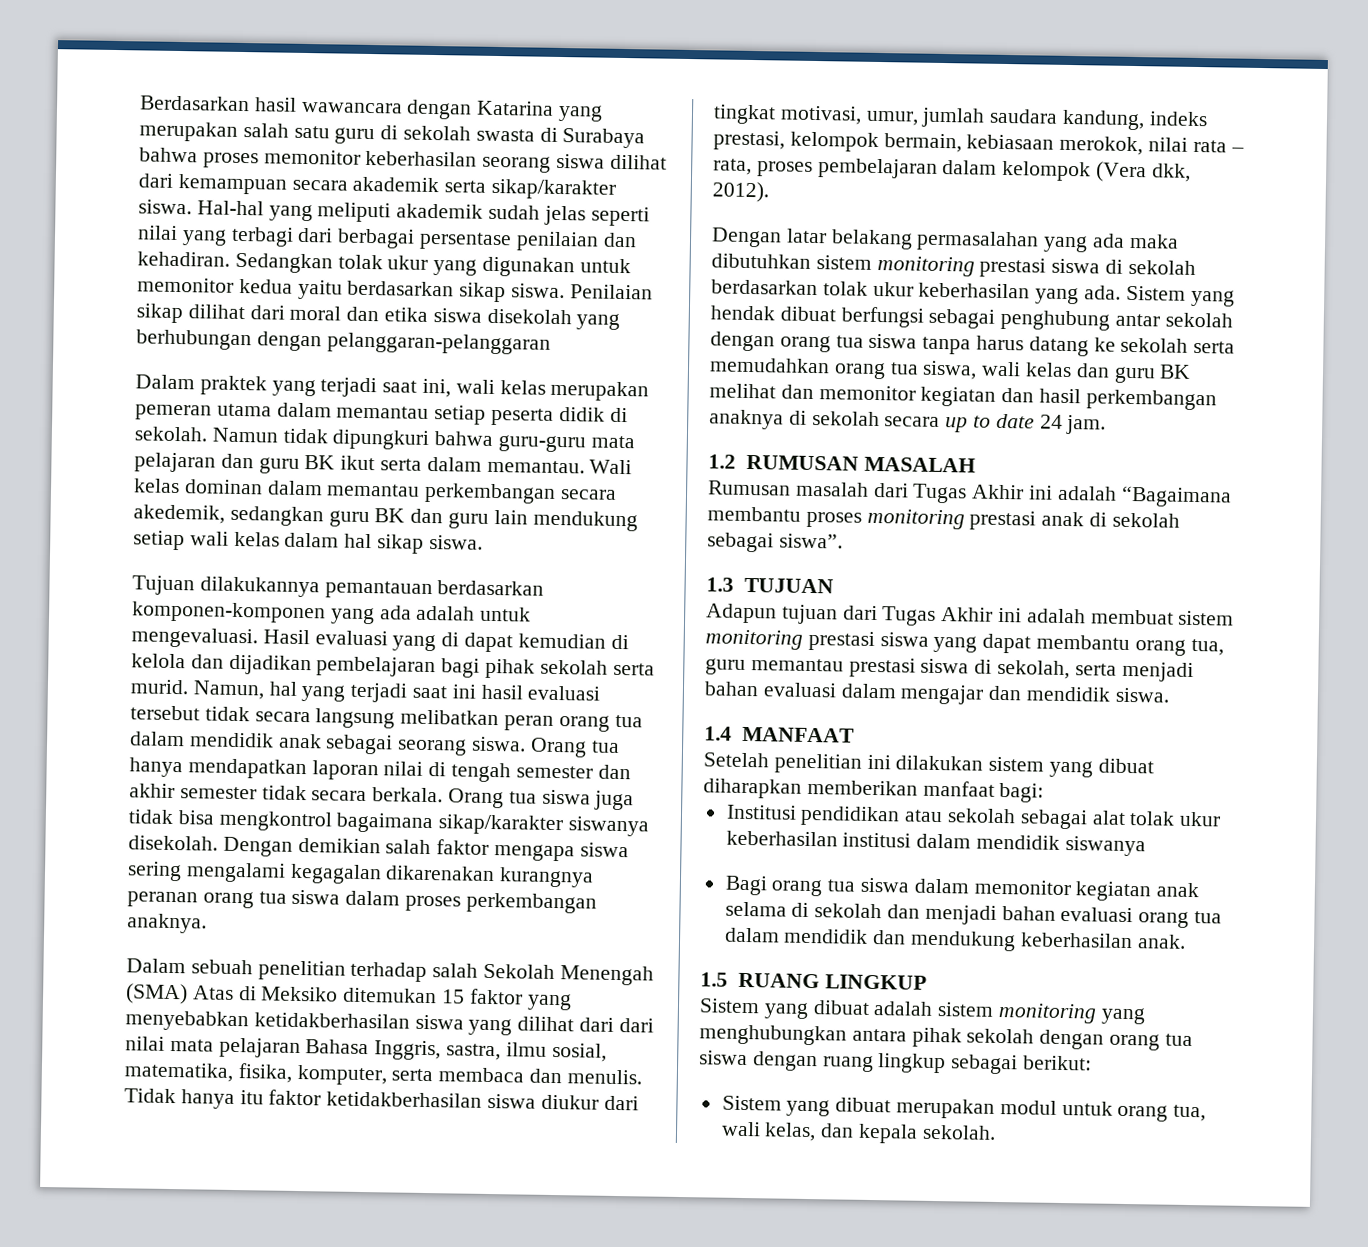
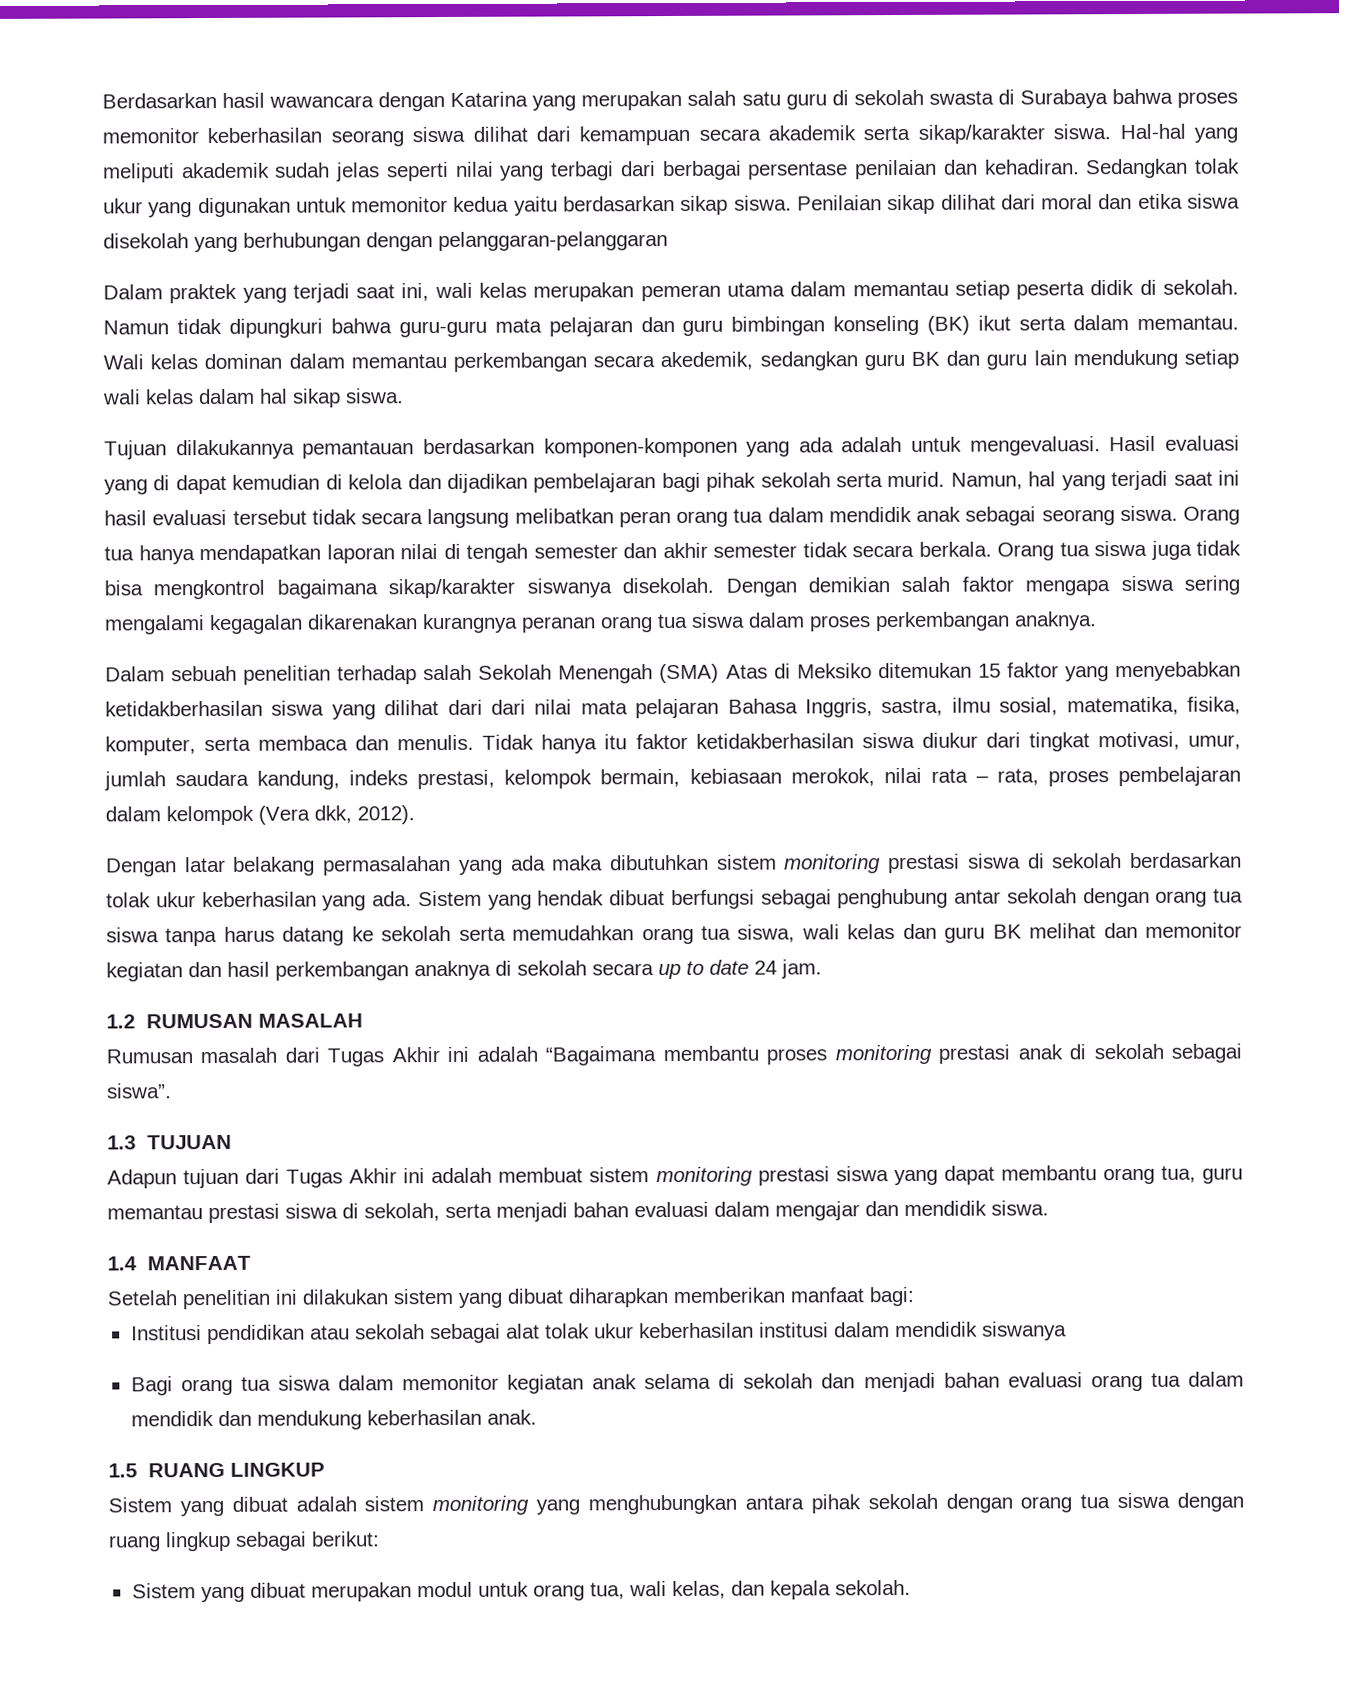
- Namun tidak dipungkuri bahwa guru-guru mata pelajaran dan guru BK ikut serta dalam memantau.
+ Namun tidak dipungkuri bahwa guru-guru mata pelajaran dan guru bimbingan konseling (BK) ikut serta dalam memantau.

